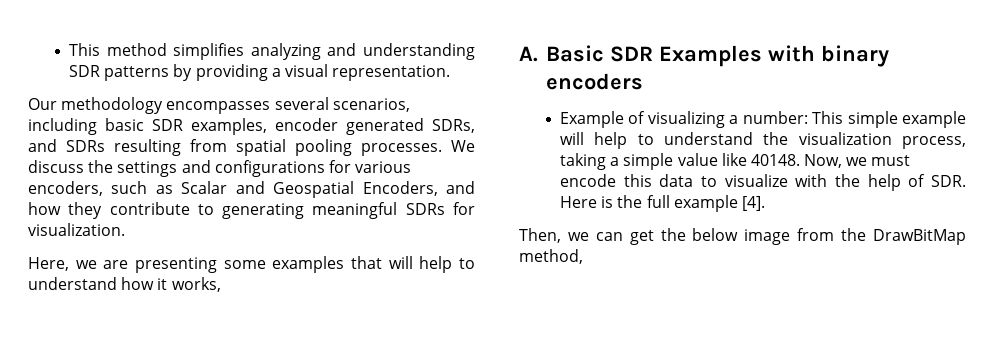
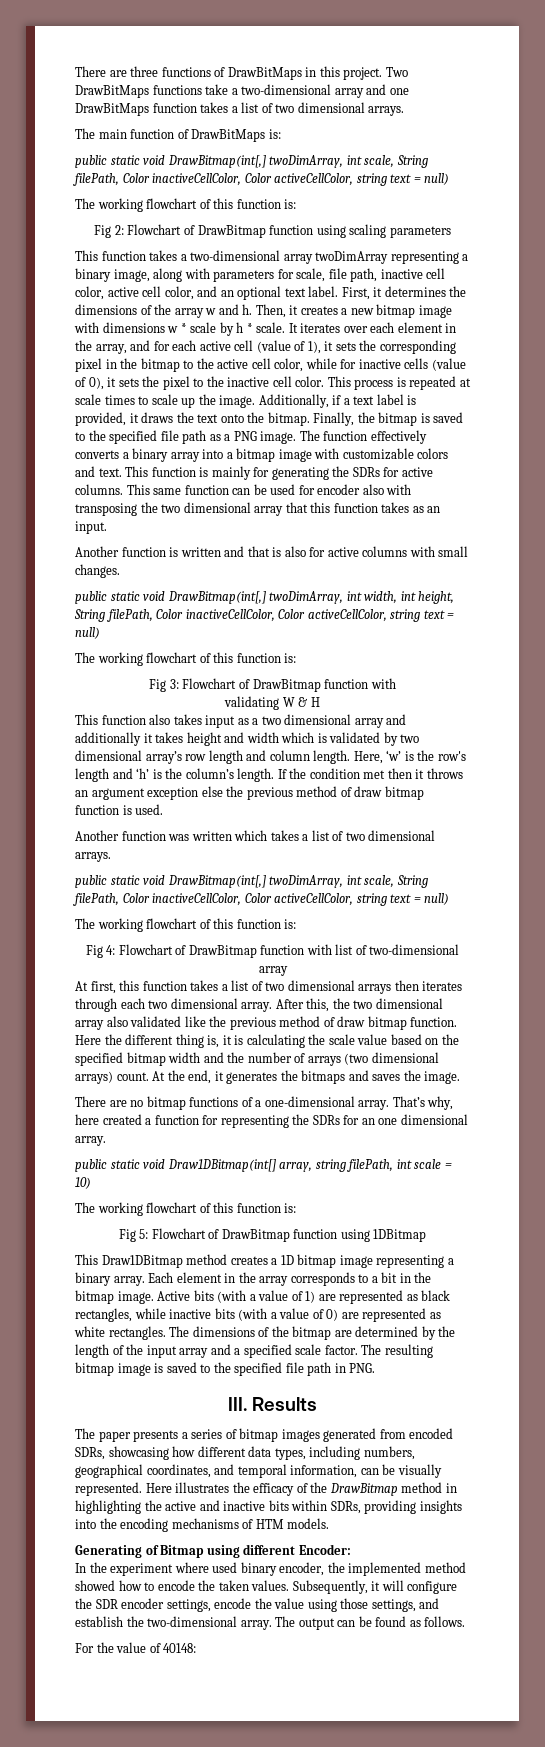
- This method simplifies analyzing and understanding SDR patterns by providing a visual representation.
- Our methodology encompasses several scenarios, including basic SDR examples, encoder generated SDRs, and SDRs resulting from spatial pooling processes. We discuss the settings and configurations for various encoders, such as Scalar and Geospatial Encoders, and how they contribute to generating meaningful SDRs for visualization.
- Here, we are presenting some examples that will help to understand how it works,
- A. Basic SDR Examples with binary encoders
- Example of visualizing a number: This simple example will help to understand the visualization process, taking a simple value like 40148. Now, we must encode this data to visualize with the help of SDR. Here is the full example [4].
- Then, we can get the below image from the DrawBitMap method,
+ There are three functions of DrawBitMaps in this project. Two DrawBitMaps functions take a two-dimensional array and one DrawBitMaps function takes a list of two dimensional arrays.
+ The main function of DrawBitMaps is:
+ public static void DrawBitmap(int[,] twoDimArray, int scale, String filePath, Color inactiveCellColor, Color activeCellColor, string text = null)
+ The working flowchart of this function is:
+ Fig 2: Flowchart of DrawBitmap function using scaling parameters
+ This function takes a two-dimensional array twoDimArray representing a binary image, along with parameters for scale, file path, inactive cell color, active cell color, and an optional text label. First, it determines the dimensions of the array w and h. Then, it creates a new bitmap image with dimensions w * scale by h * scale. It iterates over each element in the array, and for each active cell (value of 1), it sets the corresponding pixel in the bitmap to the active cell color, while for inactive cells (value of 0), it sets the pixel to the inactive cell color. This process is repeated at scale times to scale up the image. Additionally, if a text label is provided, it draws the text onto the bitmap. Finally, the bitmap is saved to the specified file path as a PNG image. The function effectively converts a binary array into a bitmap image with customizable colors and text. This function is mainly for generating the SDRs for active columns. This same function can be used for encoder also with transposing the two dimensional array that this function takes as an input.
+ Another function is written and that is also for active columns with small changes.
+ public static void DrawBitmap(int[,] twoDimArray, int width, int height, String filePath, Color inactiveCellColor, Color activeCellColor, string text = null)
+ The working flowchart of this function is:
+ Fig 3: Flowchart of DrawBitmap function with
+ validating W & H
+ This function also takes input as a two dimensional array and additionally it takes height and width which is validated by two dimensional array’s row length and column length. Here, ‘w’ is the row's length and ‘h’ is the column’s length. If the condition met then it throws an argument exception else the previous method of draw bitmap function is used.
+ Another function was written which takes a list of two dimensional arrays.
+ public static void DrawBitmap(int[,] twoDimArray, int scale, String filePath, Color inactiveCellColor, Color activeCellColor, string text = null)
+ The working flowchart of this function is:
+ Fig 4: Flowchart of DrawBitmap function with list of two-dimensional array
+ At first, this function takes a list of two dimensional arrays then iterates through each two dimensional array. After this, the two dimensional array also validated like the previous method of draw bitmap function. Here the different thing is, it is calculating the scale value based on the specified bitmap width and the number of arrays (two dimensional arrays) count. At the end, it generates the bitmaps and saves the image.
+ There are no bitmap functions of a one-dimensional array. That’s why, here created a function for representing the SDRs for an one dimensional array.
+ public static void Draw1DBitmap(int[] array, string filePath, int scale = 10)
+ The working flowchart of this function is:
+ Fig 5: Flowchart of DrawBitmap function using 1DBitmap
+ This Draw1DBitmap method creates a 1D bitmap image representing a binary array. Each element in the array corresponds to a bit in the bitmap image. Active bits (with a value of 1) are represented as black rectangles, while inactive bits (with a value of 0) are represented as white rectangles. The dimensions of the bitmap are determined by the length of the input array and a specified scale factor. The resulting bitmap image is saved to the specified file path in PNG.
+ III. Results
+ The paper presents a series of bitmap images generated from encoded SDRs, showcasing how different data types, including numbers, geographical coordinates, and temporal information, can be visually represented. Here illustrates the efficacy of the DrawBitmap method in highlighting the active and inactive bits within SDRs, providing insights into the encoding mechanisms of HTM models.
+ Generating of Bitmap using different Encoder:
+ In the experiment where used binary encoder, the implemented method showed how to encode the taken values. Subsequently, it will configure the SDR encoder settings, encode the value using those settings, and establish the two-dimensional array. The output can be found as follows.
+ For the value of 40148:

